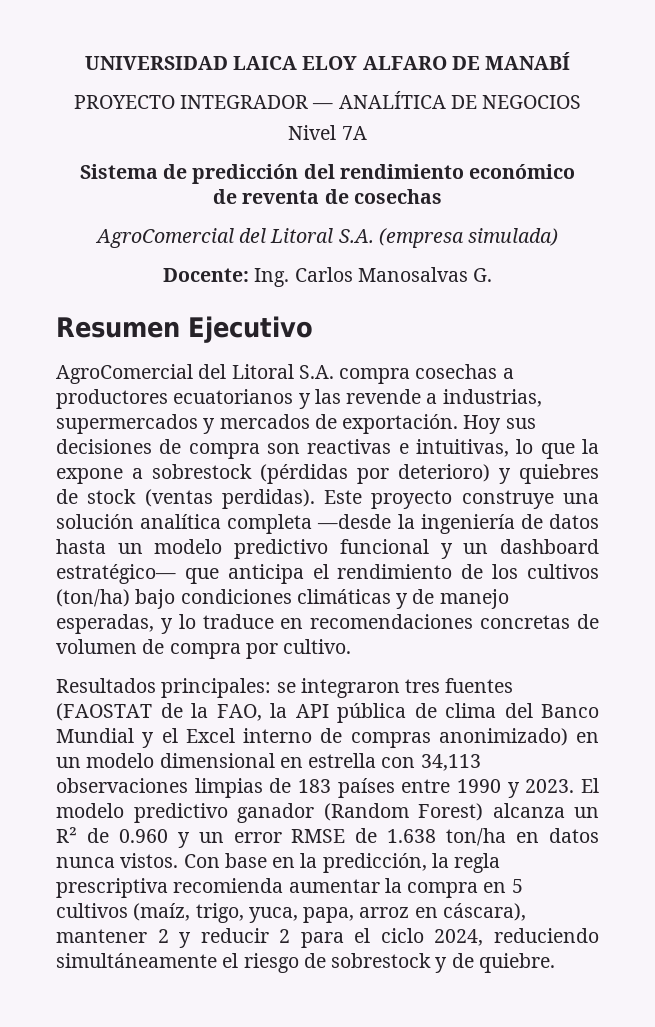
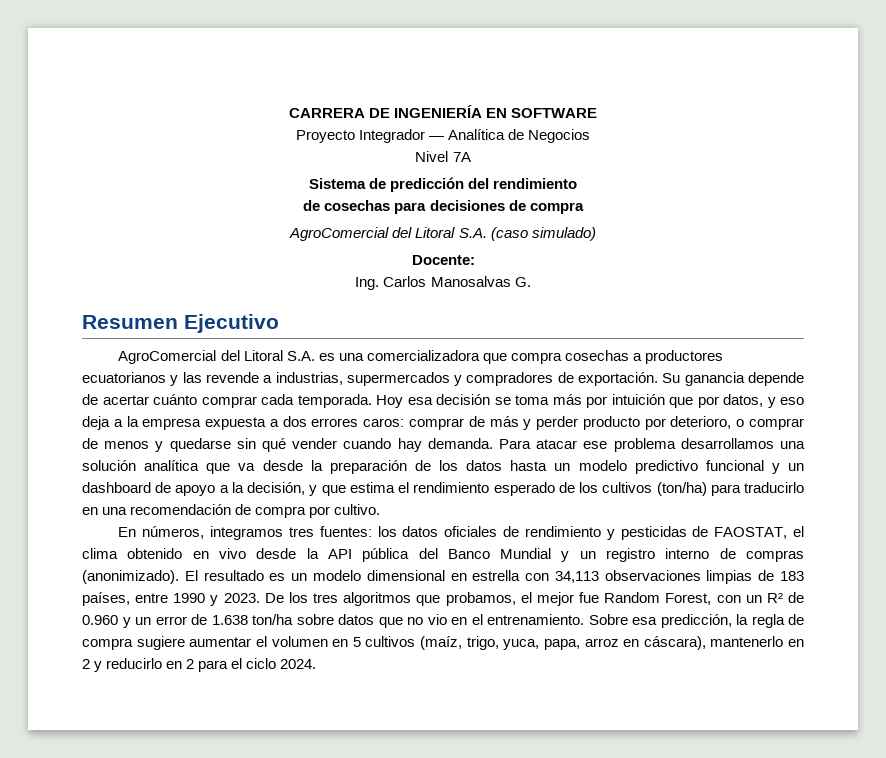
- UNIVERSIDAD LAICA ELOY ALFARO DE MANABÍ
- PROYECTO INTEGRADOR — ANALÍTICA DE NEGOCIOS
+ CARRERA DE INGENIERÍA EN SOFTWARE
+ Proyecto Integrador — Analítica de Negocios
- Sistema de predicción del rendimiento económico
- de reventa de cosechas
- AgroComercial del Litoral S.A. (empresa simulada)
+ Sistema de predicción del rendimiento
+ de cosechas para decisiones de compra
+ AgroComercial del Litoral S.A. (caso simulado)
- Docente: Ing. Carlos Manosalvas G.
+ Docente:
+ Ing. Carlos Manosalvas G.
- AgroComercial del Litoral S.A. compra cosechas a productores ecuatorianos y las revende a industrias, supermercados y mercados de exportación.
+ AgroComercial del Litoral S.A. es una comercializadora que compra cosechas a productores ecuatorianos y las revende a industrias, supermercados y compradores de exportación.
- Hoy sus decisiones de compra son reactivas e intuitivas, lo que la expone a sobrestock (pérdidas por deterioro) y quiebres de stock (ventas perdidas). Este proyecto construye una solución analítica completa —desde la ingeniería de datos hasta un modelo predictivo funcional y un dashboard estratégico— que anticipa el rendimiento de los cultivos (ton/ha) bajo condiciones climáticas y de manejo esperadas, y lo traduce en recomendaciones concretas de volumen de compra por cultivo.
- Resultados principales: se integraron tres fuentes (FAOSTAT de la FAO, la API pública de clima del Banco Mundial y el Excel interno de compras anonimizado) en un modelo dimensional en estrella con 34,113 observaciones limpias de 183 países entre 1990 y 2023.
+ Su ganancia depende de acertar cuánto comprar cada temporada. Hoy esa decisión se toma más por intuición que por datos, y eso deja a la empresa expuesta a dos errores caros: comprar de más y perder producto por deterioro, o comprar de menos y quedarse sin qué vender cuando hay demanda. Para atacar ese problema desarrollamos una solución analítica que va desde la preparación de los datos hasta un modelo predictivo funcional y un dashboard de apoyo a la decisión, y que estima el rendimiento esperado de los cultivos (ton/ha) para traducirlo en una recomendación de compra por cultivo.
+ En números, integramos tres fuentes: los datos oficiales de rendimiento y pesticidas de FAOSTAT, el clima obtenido en vivo desde la API pública del Banco Mundial y un registro interno de compras (anonimizado). El resultado es un modelo dimensional en estrella con 34,113 observaciones limpias de 183 países, entre 1990 y 2023.
- El modelo predictivo ganador (Random Forest) alcanza un R² de 0.960 y un error RMSE de 1.638 ton/ha en datos nunca vistos. Con base en la predicción, la regla prescriptiva recomienda aumentar la compra en 5 cultivos (maíz, trigo, yuca, papa, arroz en cáscara), mantener 2 y reducir 2 para el ciclo 2024, reduciendo simultáneamente el riesgo de sobrestock y de quiebre.
+ De los tres algoritmos que probamos, el mejor fue Random Forest, con un R² de 0.960 y un error de 1.638 ton/ha sobre datos que no vio en el entrenamiento. Sobre esa predicción, la regla de compra sugiere aumentar el volumen en 5 cultivos (maíz, trigo, yuca, papa, arroz en cáscara), mantenerlo en 2 y reducirlo en 2 para el ciclo 2024.

